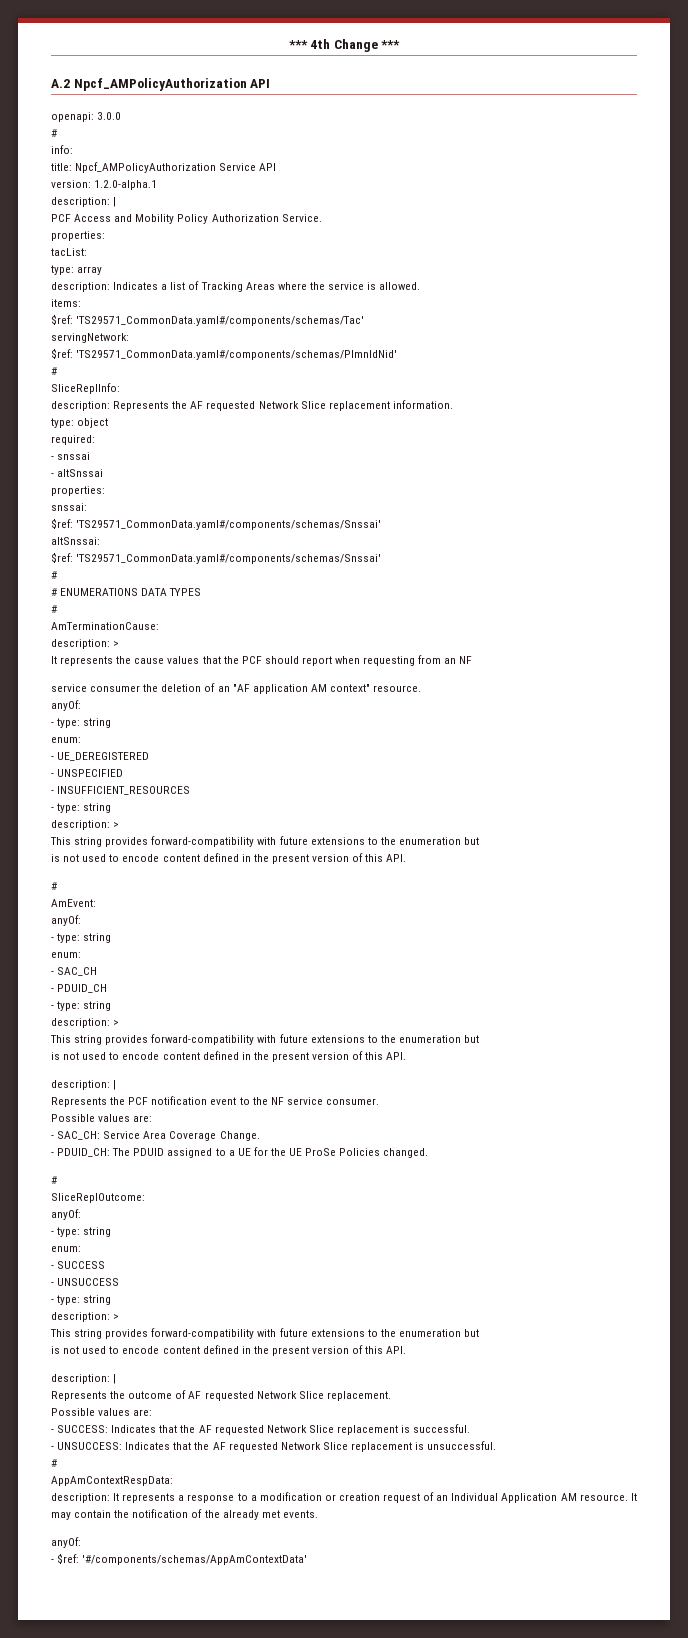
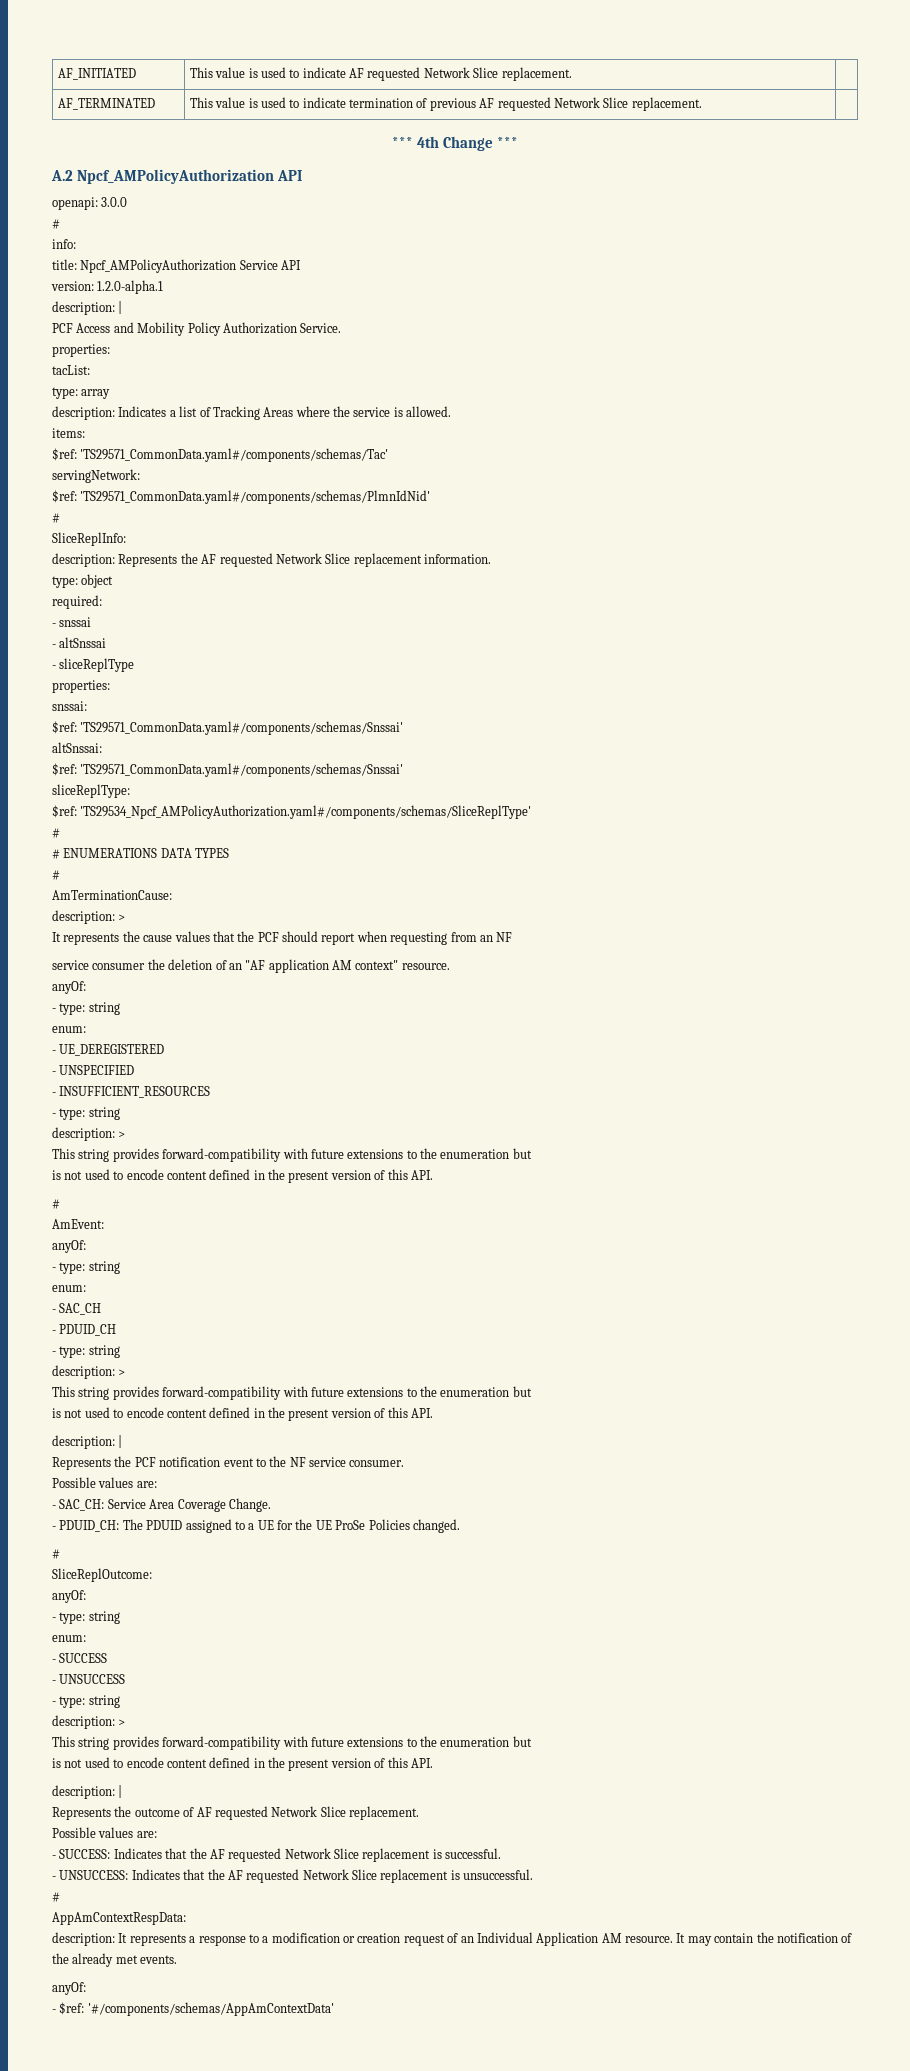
+ AF_INITIATED | This value is used to indicate AF requested Network Slice replacement. |
+ AF_TERMINATED | This value is used to indicate termination of previous AF requested Network Slice replacement. |
+ - sliceReplType
+ sliceReplType:
+ $ref: 'TS29534_Npcf_AMPolicyAuthorization.yaml#/components/schemas/SliceReplType'

